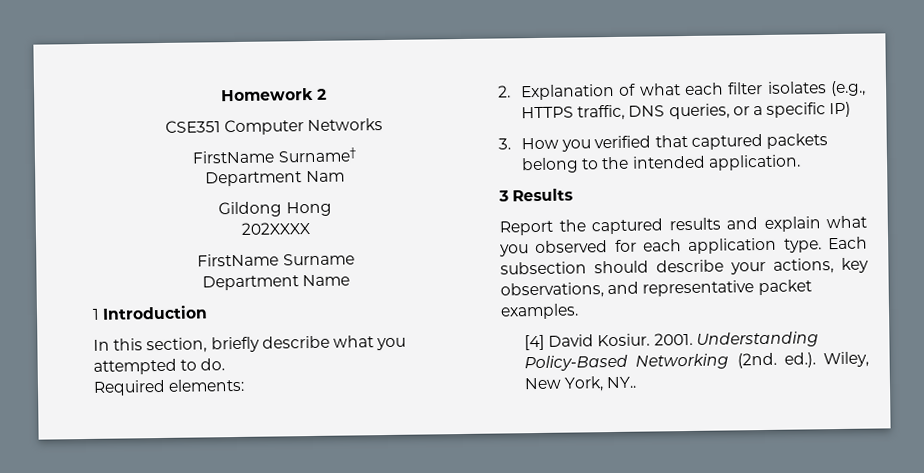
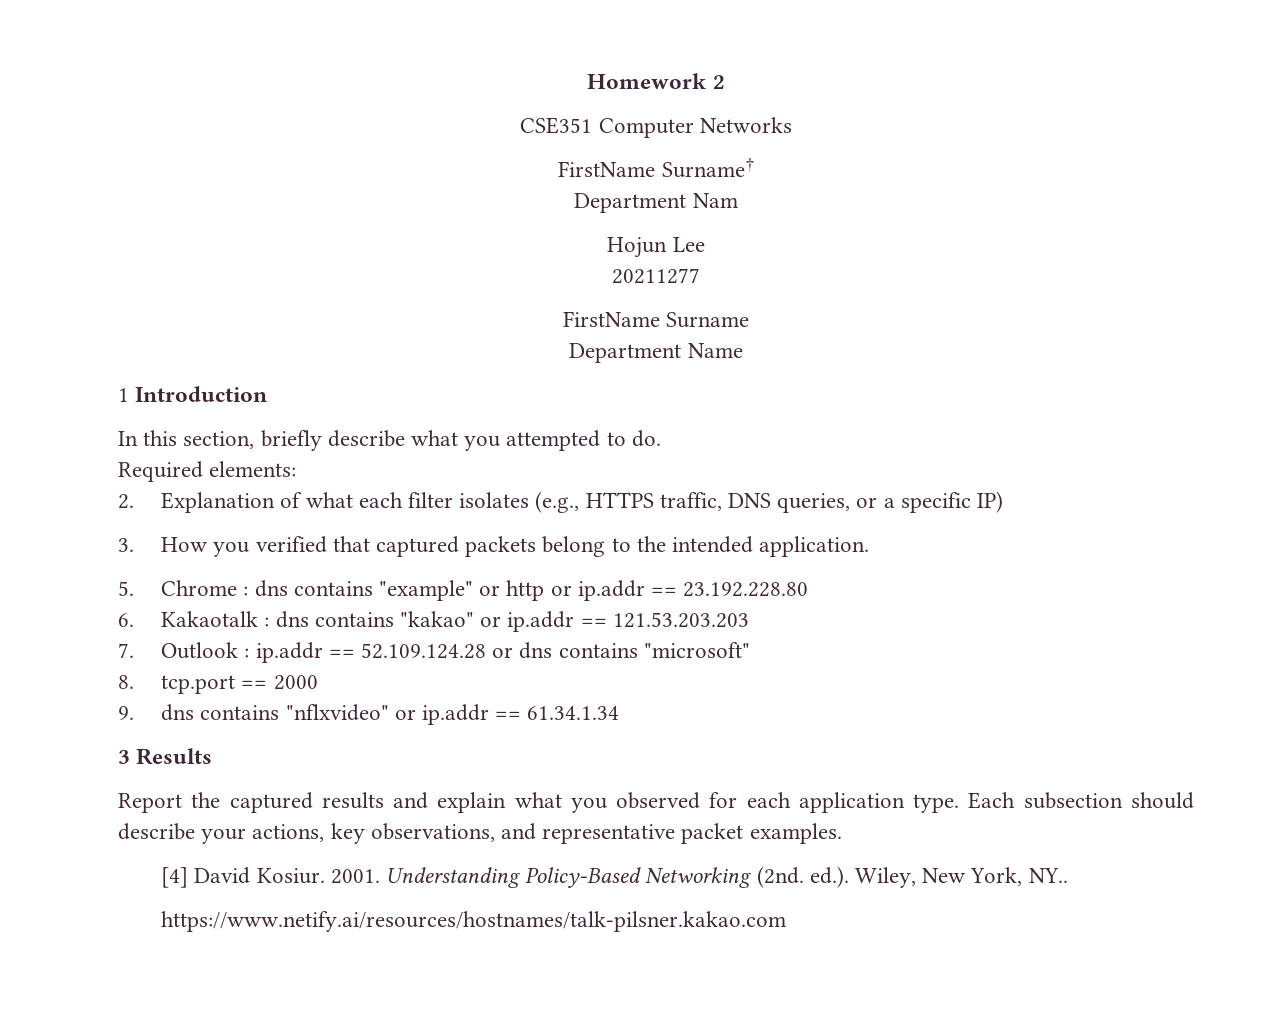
- Gildong Hong
- 202XXXX
+ Hojun Lee
+ 20211277
+ 5. Chrome : dns contains "example" or http or ip.addr == 23.192.228.80
+ 6. Kakaotalk : dns contains "kakao" or ip.addr == 121.53.203.203
+ 7. Outlook : ip.addr == 52.109.124.28 or dns contains "microsoft"
+ 8. tcp.port == 2000
+ 9. dns contains "nflxvideo" or ip.addr == 61.34.1.34
+ https://www.netify.ai/resources/hostnames/talk-pilsner.kakao.com

